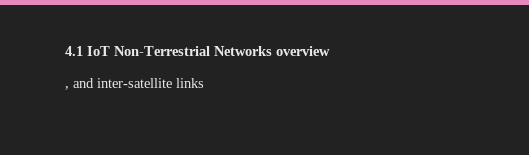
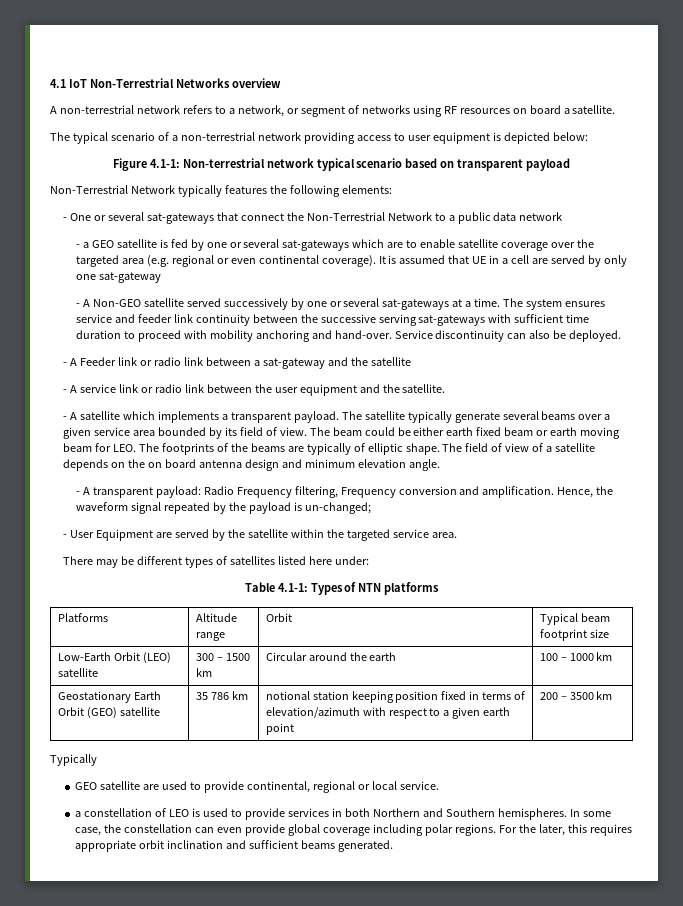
- , and inter-satellite links
+ A non-terrestrial network refers to a network, or segment of networks using RF resources on board a satellite.
+ The typical scenario of a non-terrestrial network providing access to user equipment is depicted below:
+ Figure 4.1-1: Non-terrestrial network typical scenario based on transparent payload
+ Non-Terrestrial Network typically features the following elements:
+ - One or several sat-gateways that connect the Non-Terrestrial Network to a public data network
+ - a GEO satellite is fed by one or several sat-gateways which are to enable satellite coverage over the targeted area (e.g. regional or even continental coverage). It is assumed that UE in a cell are served by only one sat-gateway
+ - A Non-GEO satellite served successively by one or several sat-gateways at a time. The system ensures service and feeder link continuity between the successive serving sat-gateways with sufficient time duration to proceed with mobility anchoring and hand-over. Service discontinuity can also be deployed.
+ - A Feeder link or radio link between a sat-gateway and the satellite
+ - A service link or radio link between the user equipment and the satellite.
+ - A satellite which implements a transparent payload. The satellite typically generate several beams over a given service area bounded by its field of view. The beam could be either earth fixed beam or earth moving beam for LEO. The footprints of the beams are typically of elliptic shape. The field of view of a satellite depends on the on board antenna design and minimum elevation angle.
+ - A transparent payload: Radio Frequency filtering, Frequency conversion and amplification. Hence, the waveform signal repeated by the payload is un-changed;
+ - User Equipment are served by the satellite within the targeted service area.
+ There may be different types of satellites listed here under:
+ Table 4.1-1: Types of NTN platforms
+ Platforms | Altitude range | Orbit | Typical beam footprint size
+ Low-Earth Orbit (LEO) satellite | 300 – 1500 km | Circular around the earth | 100 – 1000 km
+ Geostationary Earth Orbit (GEO) satellite | 35 786 km | notional station keeping position fixed in terms of elevation/azimuth with respect to a given earth point | 200 – 3500 km
+ Typically
+ GEO satellite are used to provide continental, regional or local service.
+ a constellation of LEO is used to provide services in both Northern and Southern hemispheres. In some case, the constellation can even provide global coverage including polar regions. For the later, this requires appropriate orbit inclination and sufficient beams generated.

